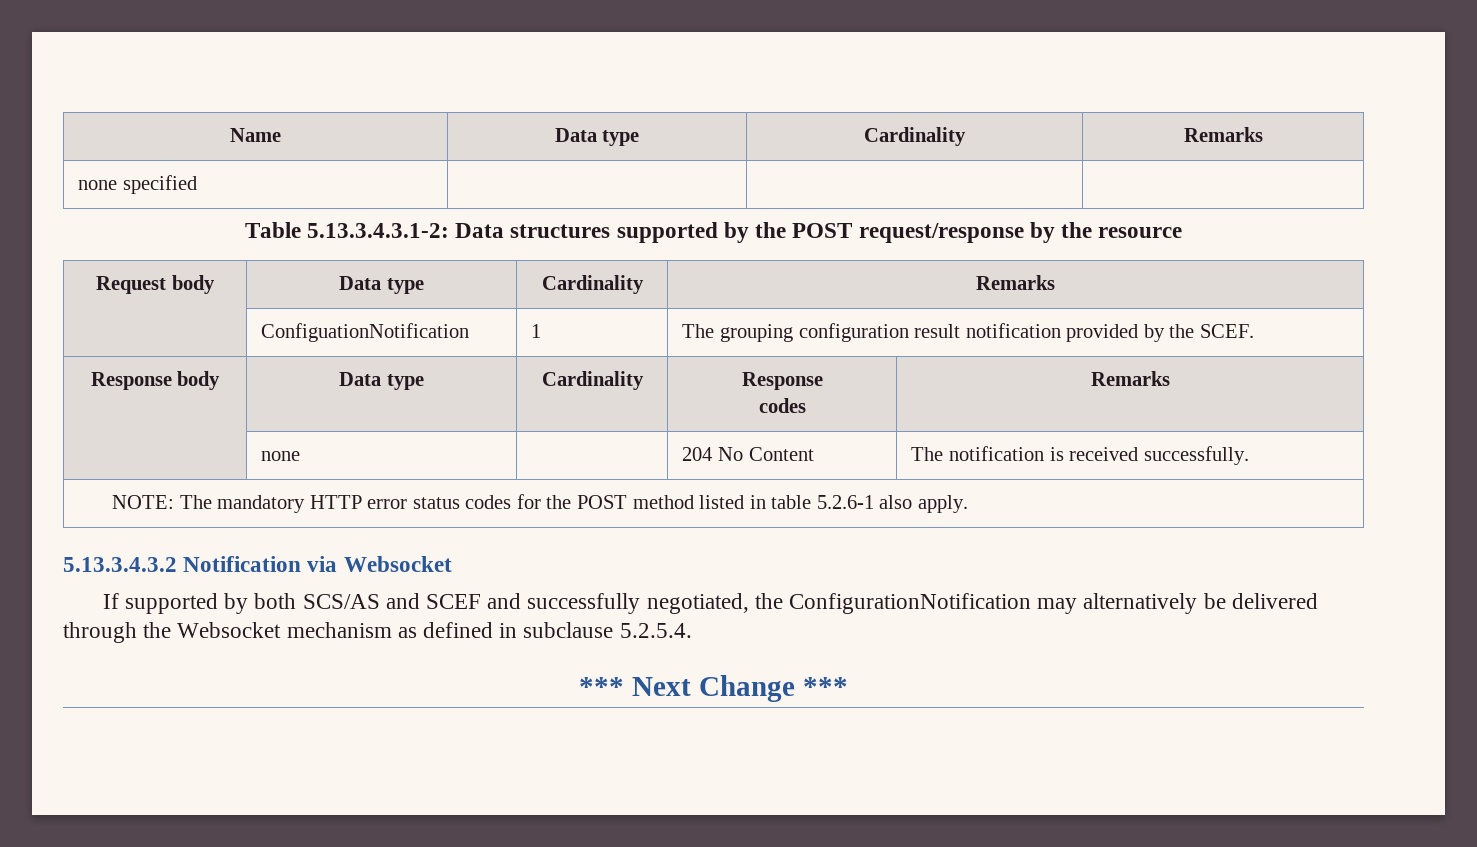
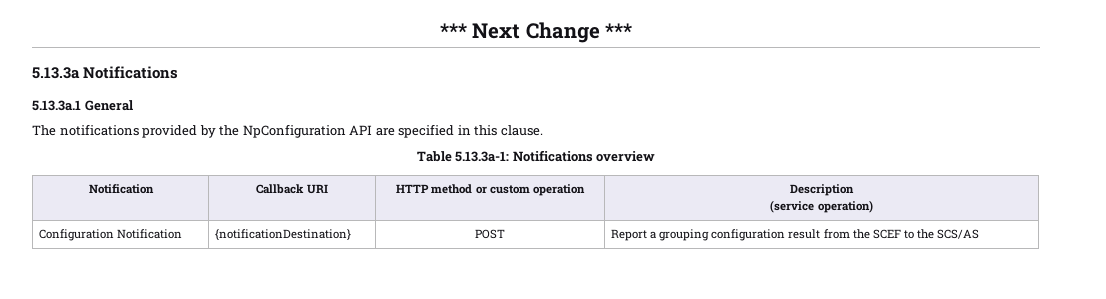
- Name | Data type | Cardinality | Remarks
- none specified | | |
- Table 5.13.3.4.3.1-2: Data structures supported by the POST request/response by the resource
- Request body | Data type | Cardinality | Remarks
- | ConfiguationNotification | 1 | The grouping configuration result notification provided by the SCEF.
- Response body | Data type | Cardinality | Response
- codes | Remarks
- | none | | 204 No Content | The notification is received successfully.
- NOTE: The mandatory HTTP error status codes for the POST method listed in table 5.2.6-1 also apply.
- 5.13.3.4.3.2 Notification via Websocket
- If supported by both SCS/AS and SCEF and successfully negotiated, the ConfigurationNotification may alternatively be delivered through the Websocket mechanism as defined in subclause 5.2.5.4.
  *** Next Change ***
+ 5.13.3a Notifications
+ 5.13.3a.1 General
+ The notifications provided by the NpConfiguration API are specified in this clause.
+ Table 5.13.3a-1: Notifications overview
+ Notification | Callback URI | HTTP method or custom operation | Description
+ (service operation)
+ Configuration Notification | {notificationDestination} | POST | Report a grouping configuration result from the SCEF to the SCS/AS

